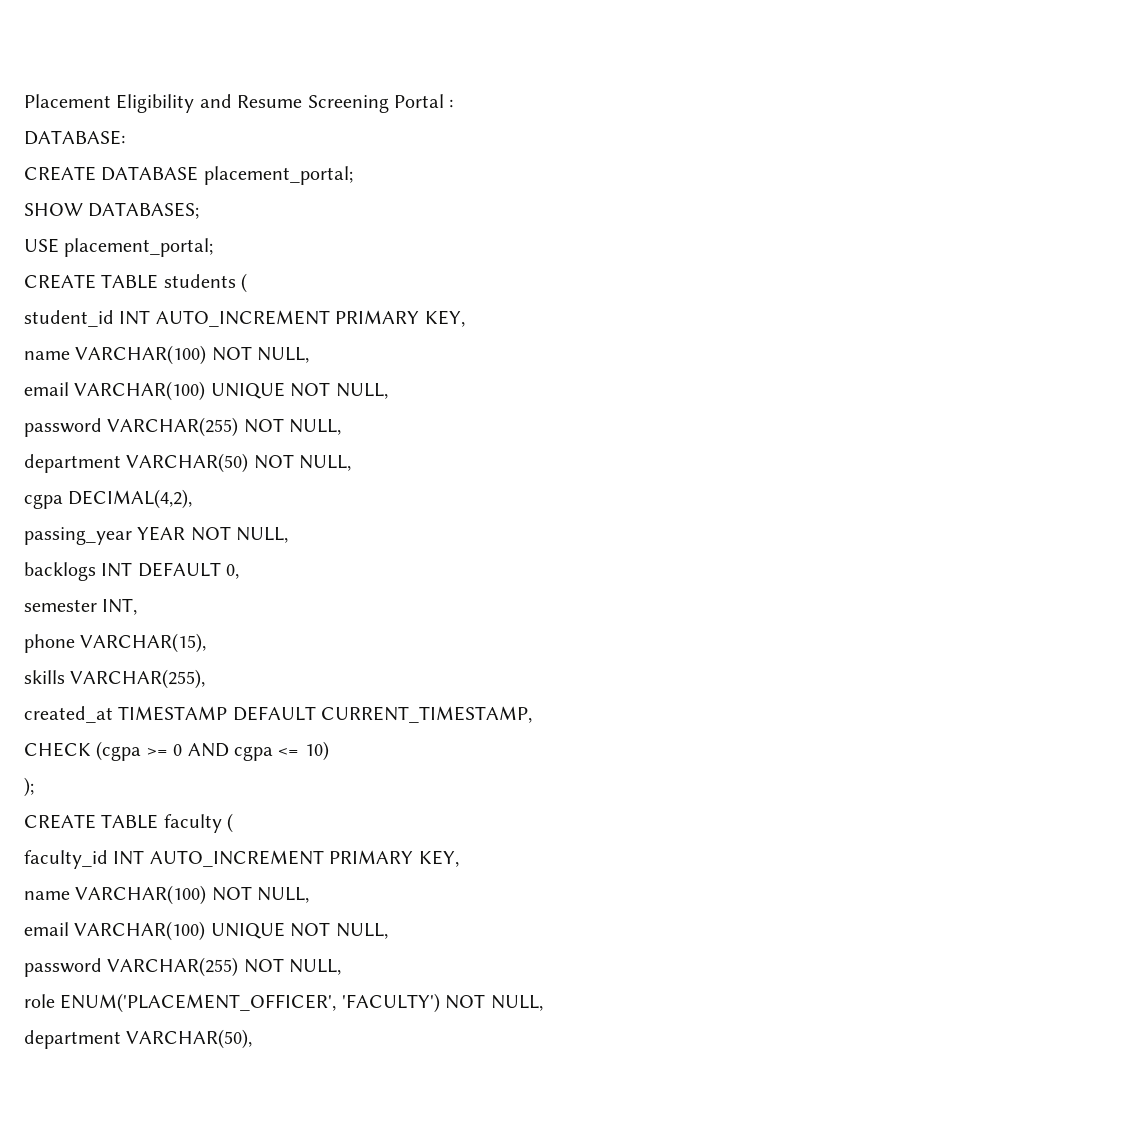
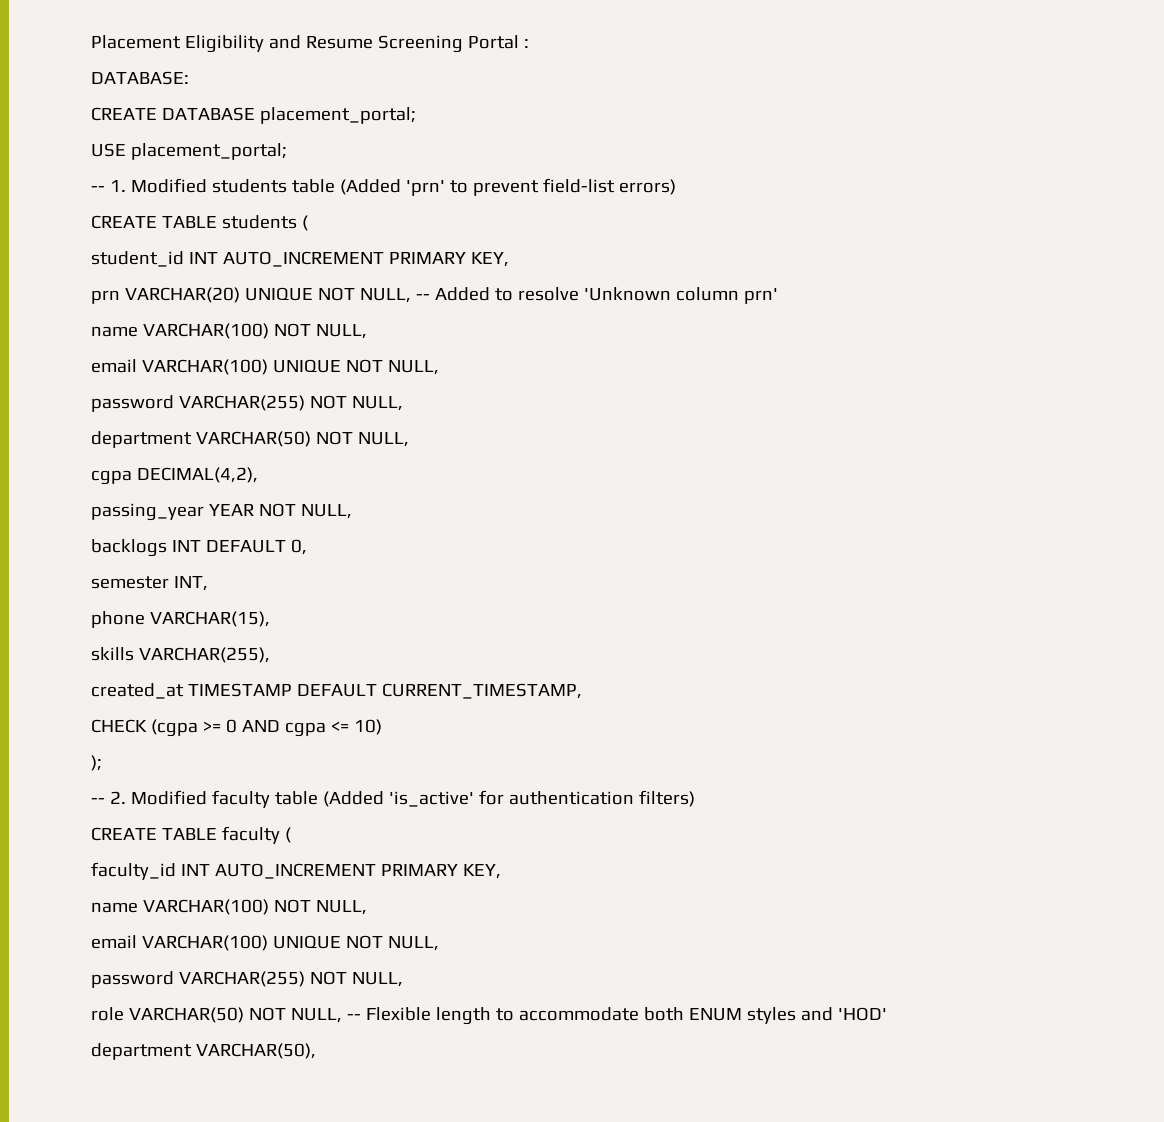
- SHOW DATABASES;
+ -- 1. Modified students table (Added 'prn' to prevent field-list errors)
+ prn VARCHAR(20) UNIQUE NOT NULL, -- Added to resolve 'Unknown column prn'
+ -- 2. Modified faculty table (Added 'is_active' for authentication filters)
- role ENUM('PLACEMENT_OFFICER', 'FACULTY') NOT NULL,
+ role VARCHAR(50) NOT NULL, -- Flexible length to accommodate both ENUM styles and 'HOD'

